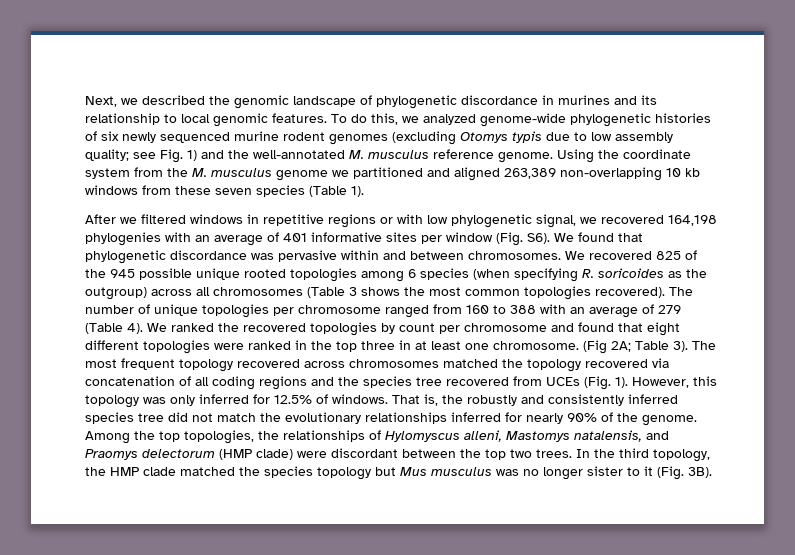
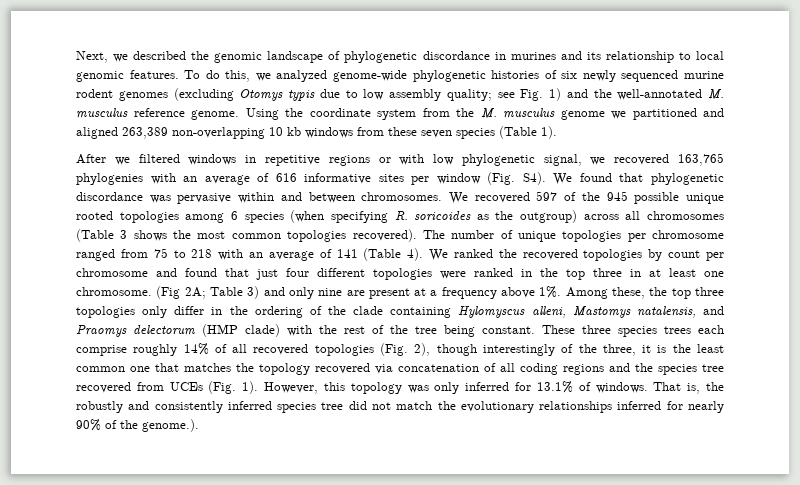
- After we filtered windows in repetitive regions or with low phylogenetic signal, we recovered 164,198 phylogenies with an average of 401 informative sites per window (Fig. S6). We found that phylogenetic discordance was pervasive within and between chromosomes.
+ After we filtered windows in repetitive regions or with low phylogenetic signal, we recovered 163,765 phylogenies with an average of 616 informative sites per window (Fig. S4). We found that phylogenetic discordance was pervasive within and between chromosomes.
- We recovered 825 of the 945 possible unique rooted topologies among 6 species (when specifying R. soricoides as the outgroup) across all chromosomes (Table 3 shows the most common topologies recovered).
+ We recovered 597 of the 945 possible unique rooted topologies among 6 species (when specifying R. soricoides as the outgroup) across all chromosomes (Table 3 shows the most common topologies recovered).
- The number of unique topologies per chromosome ranged from 160 to 388 with an average of 279 (Table 4).
+ The number of unique topologies per chromosome ranged from 75 to 218 with an average of 141 (Table 4).
- We ranked the recovered topologies by count per chromosome and found that eight different topologies were ranked in the top three in at least one chromosome.
+ We ranked the recovered topologies by count per chromosome and found that just four different topologies were ranked in the top three in at least one chromosome.
- (Fig 2A; Table 3). The most frequent topology recovered across chromosomes matched the topology recovered via concatenation of all coding regions and the species tree recovered from UCEs (Fig. 1).
+ (Fig 2A; Table 3) and only nine are present at a frequency above 1%. Among these, the top three topologies only differ in the ordering of the clade containing Hylomyscus alleni, Mastomys natalensis, and Praomys delectorum (HMP clade) with the rest of the tree being constant. These three species trees each comprise roughly 14% of all recovered topologies (Fig. 2), though interestingly of the three, it is the least common one that matches the topology recovered via concatenation of all coding regions and the species tree recovered from UCEs (Fig. 1).
- However, this topology was only inferred for 12.5% of windows.
+ However, this topology was only inferred for 13.1% of windows.
- That is, the robustly and consistently inferred species tree did not match the evolutionary relationships inferred for nearly 90% of the genome. Among the top topologies, the relationships of Hylomyscus alleni, Mastomys natalensis, and Praomys delectorum (HMP clade) were discordant between the top two trees. In the third topology, the HMP clade matched the species topology but Mus musculus was no longer sister to it (Fig. 3B).
+ That is, the robustly and consistently inferred species tree did not match the evolutionary relationships inferred for nearly 90% of the genome.).

